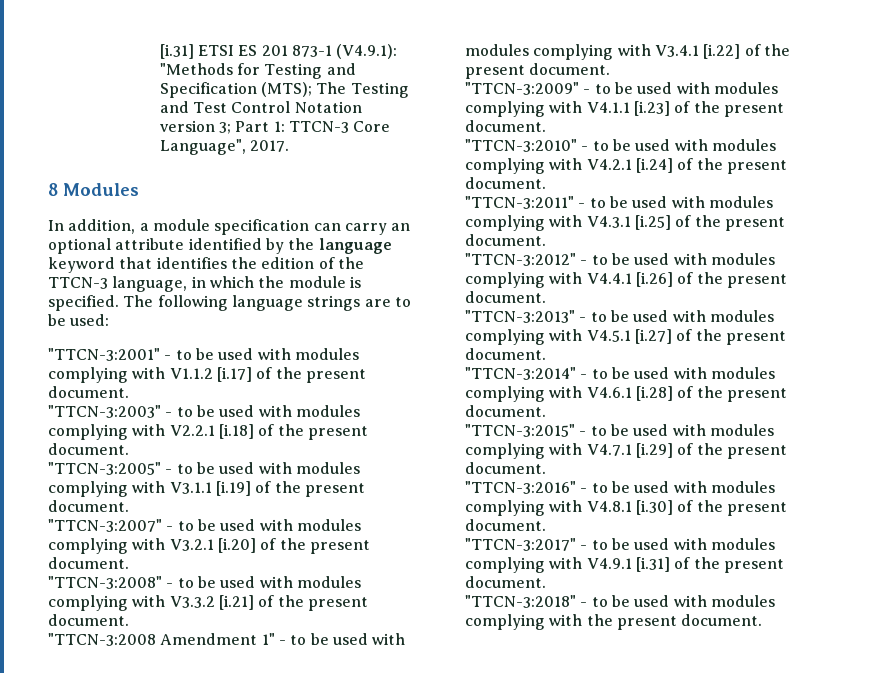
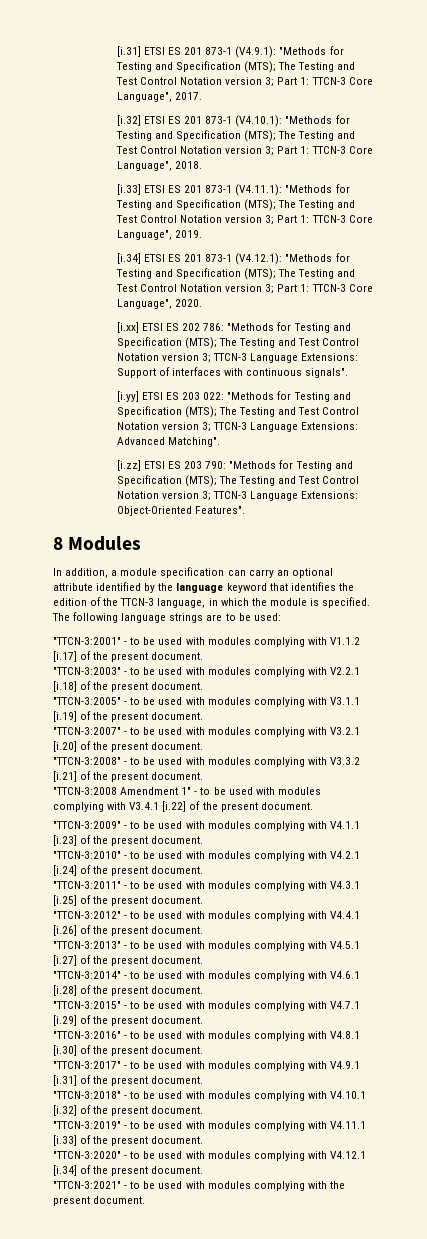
+ [i.32] ETSI ES 201 873-1 (V4.10.1): "Methods for Testing and Specification (MTS); The Testing and Test Control Notation version 3; Part 1: TTCN-3 Core Language", 2018.
+ [i.33] ETSI ES 201 873-1 (V4.11.1): "Methods for Testing and Specification (MTS); The Testing and Test Control Notation version 3; Part 1: TTCN-3 Core Language", 2019.
+ [i.34] ETSI ES 201 873-1 (V4.12.1): "Methods for Testing and Specification (MTS); The Testing and Test Control Notation version 3; Part 1: TTCN-3 Core Language", 2020.
+ [i.xx] ETSI ES 202 786: "Methods for Testing and Specification (MTS); The Testing and Test Control Notation version 3; TTCN-3 Language Extensions: Support of interfaces with continuous signals".
+ [i.yy] ETSI ES 203 022: "Methods for Testing and Specification (MTS); The Testing and Test Control Notation version 3; TTCN-3 Language Extensions: Advanced Matching".
+ [i.zz] ETSI ES 203 790: "Methods for Testing and Specification (MTS); The Testing and Test Control Notation version 3; TTCN-3 Language Extensions: Object-Oriented Features".
- "TTCN-3:2018" - to be used with modules complying with the present document.
+ "TTCN-3:2018" - to be used with modules complying with V4.10.1 [i.32] of the present document.
+ "TTCN-3:2019" - to be used with modules complying with V4.11.1 [i.33] of the present document.
+ "TTCN-3:2020" - to be used with modules complying with V4.12.1 [i.34] of the present document.
+ "TTCN-3:2021" - to be used with modules complying with the present document.

